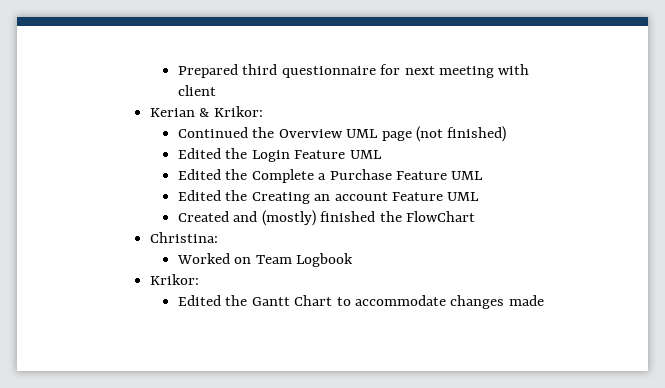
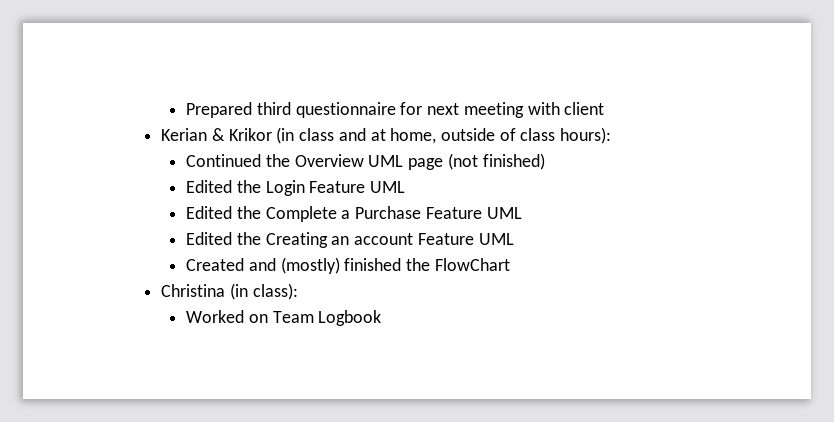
- Kerian & Krikor:
+ Kerian & Krikor (in class and at home, outside of class hours):
- Christina:
+ Christina (in class):
  Worked on Team Logbook
- Krikor:
- Edited the Gantt Chart to accommodate changes made

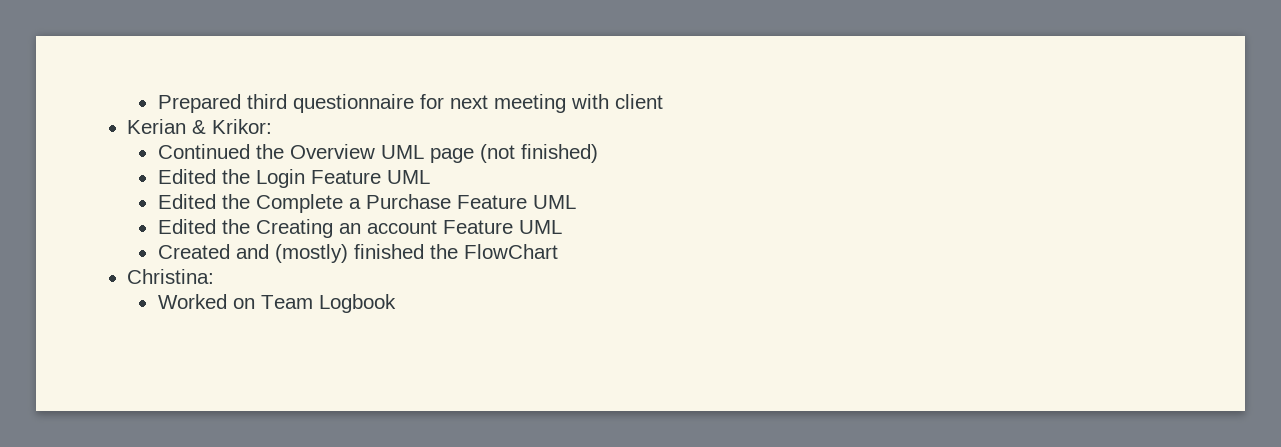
- Kerian & Krikor (in class and at home, outside of class hours):
+ Kerian & Krikor:
- Christina (in class):
+ Christina:

